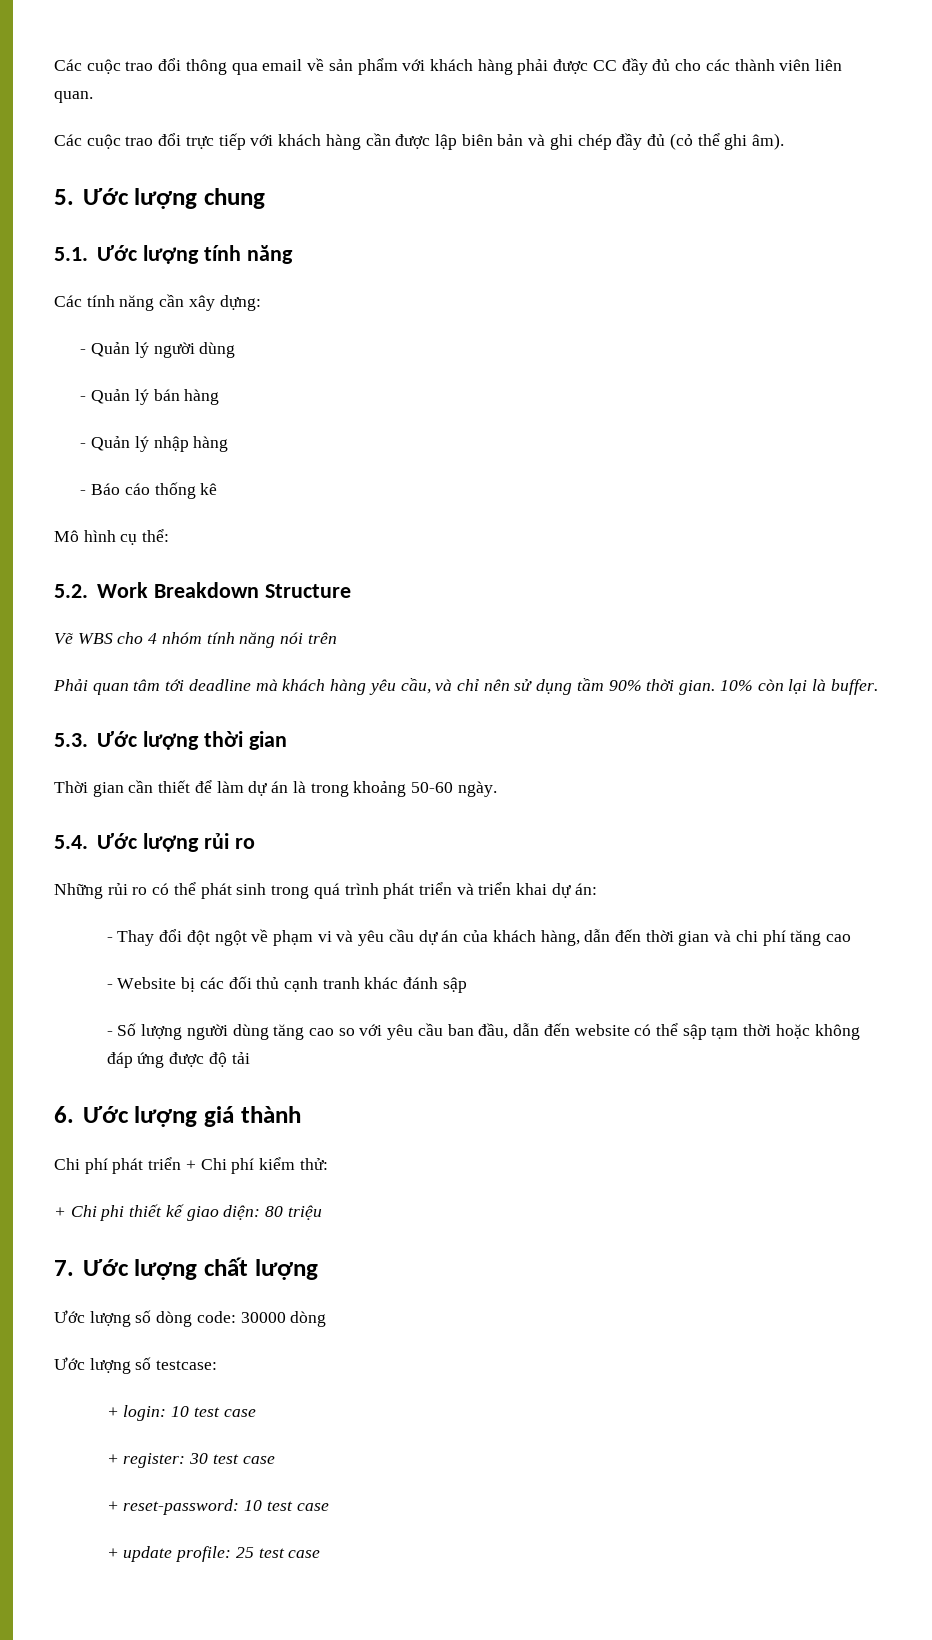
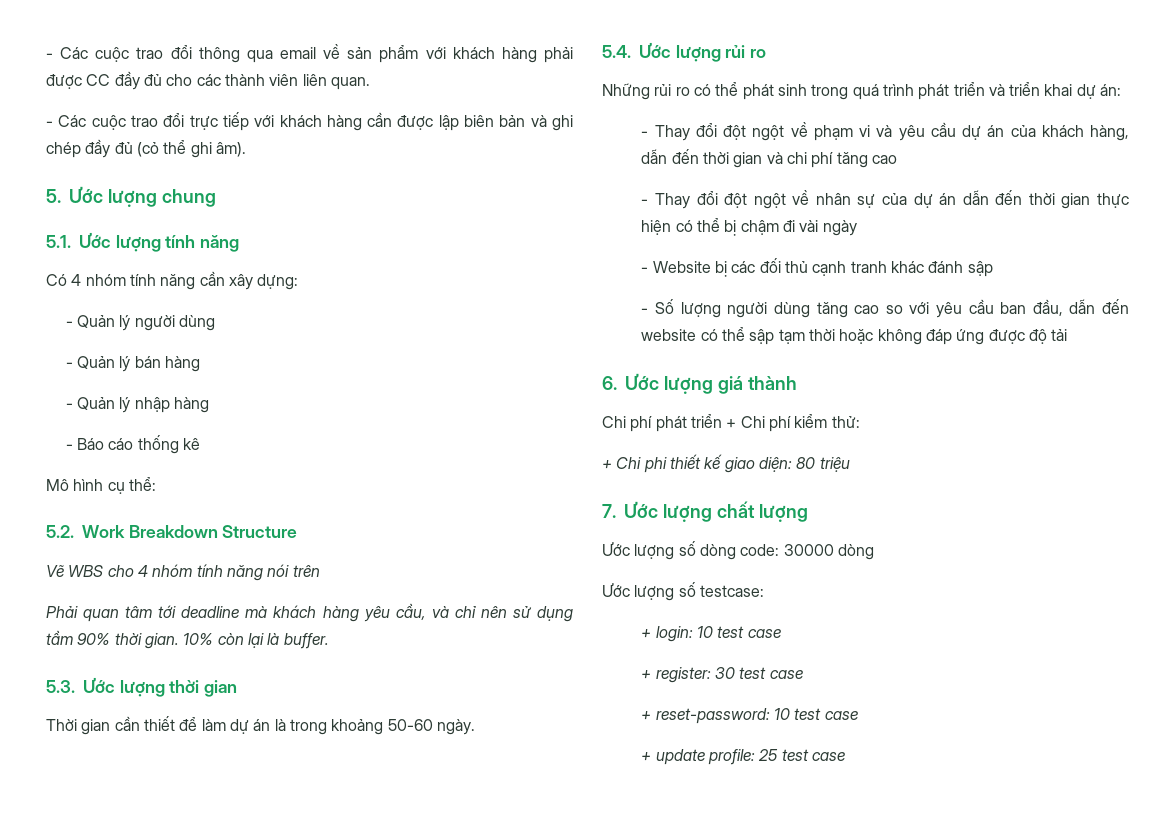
- Các cuộc trao đổi thông qua email về sản phẩm với khách hàng phải được CC đầy đủ cho các thành viên liên quan.
+ - Các cuộc trao đổi thông qua email về sản phẩm với khách hàng phải được CC đầy đủ cho các thành viên liên quan.
- Các cuộc trao đổi trực tiếp với khách hàng cần được lập biên bản và ghi chép đầy đủ (cỏ thể ghi âm).
+ - Các cuộc trao đổi trực tiếp với khách hàng cần được lập biên bản và ghi chép đầy đủ (cỏ thể ghi âm).
- Các tính năng cần xây dựng:
+ Có 4 nhóm tính năng cần xây dựng:
+ - Thay đổi đột ngột về nhân sự của dự án dẫn đến thời gian thực hiện có thể bị chậm đi vài ngày

